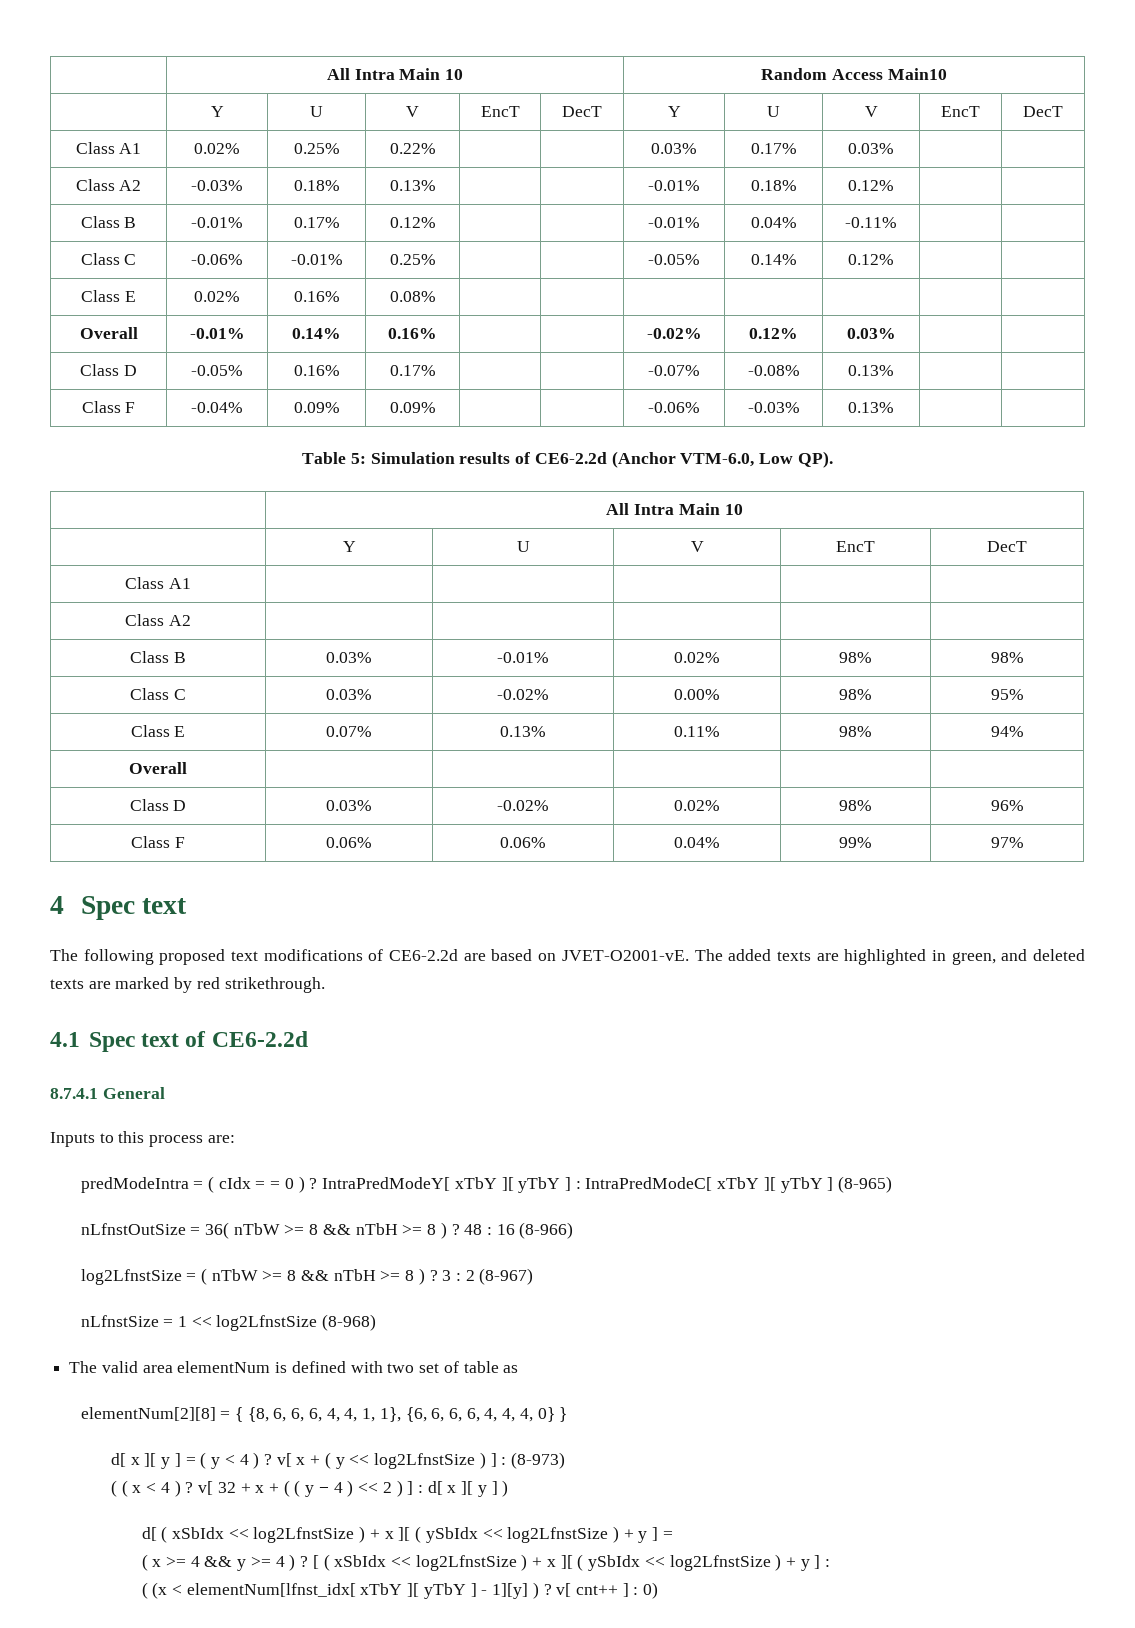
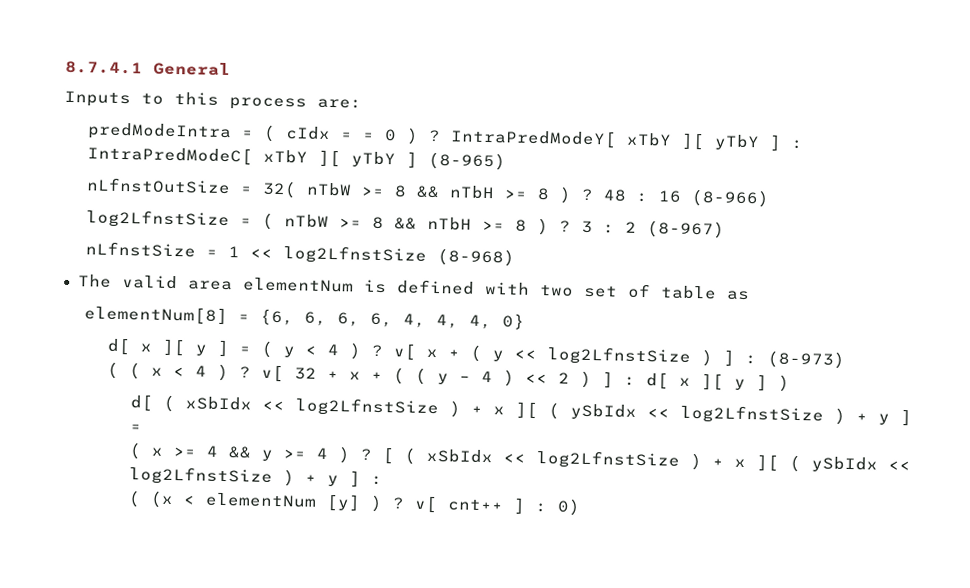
- | All Intra Main 10 | Random Access Main10
- | Y | U | V | EncT | DecT | Y | U | V | EncT | DecT
- Class A1 | 0.02% | 0.25% | 0.22% | | | 0.03% | 0.17% | 0.03% | |
- Class A2 | -0.03% | 0.18% | 0.13% | | | -0.01% | 0.18% | 0.12% | |
- Class B | -0.01% | 0.17% | 0.12% | | | -0.01% | 0.04% | -0.11% | |
- Class C | -0.06% | -0.01% | 0.25% | | | -0.05% | 0.14% | 0.12% | |
- Class E | 0.02% | 0.16% | 0.08% | | | | | | |
- Overall | -0.01% | 0.14% | 0.16% | | | -0.02% | 0.12% | 0.03% | |
- Class D | -0.05% | 0.16% | 0.17% | | | -0.07% | -0.08% | 0.13% | |
- Class F | -0.04% | 0.09% | 0.09% | | | -0.06% | -0.03% | 0.13% | |
- Table 5: Simulation results of CE6-2.2d (Anchor VTM-6.0, Low QP).
- | All Intra Main 10
- | Y | U | V | EncT | DecT
- Class A1 | | | | |
- Class A2 | | | | |
- Class B | 0.03% | -0.01% | 0.02% | 98% | 98%
- Class C | 0.03% | -0.02% | 0.00% | 98% | 95%
- Class E | 0.07% | 0.13% | 0.11% | 98% | 94%
- Overall | | | | |
- Class D | 0.03% | -0.02% | 0.02% | 98% | 96%
- Class F | 0.06% | 0.06% | 0.04% | 99% | 97%
- 4 Spec text
- The following proposed text modifications of CE6-2.2d are based on JVET-O2001-vE. The added texts are highlighted in green, and deleted texts are marked by red strikethrough.
- 4.1 Spec text of CE6-2.2d
- nLfnstOutSize = 36( nTbW >= 8 && nTbH >= 8 ) ?
+ nLfnstOutSize = 32( nTbW >= 8 && nTbH >= 8 ) ?
- elementNum[2][8] = { {8, 6, 6, 6, 4, 4, 1, 1}, {6, 6, 6, 6, 4, 4, 4, 0} }
+ elementNum[8] = {6, 6, 6, 6, 4, 4, 4, 0}
- ( (x < elementNum[lfnst_idx[ xTbY ][ yTbY ] - 1][y] ) ? v[ cnt++ ] : 0)
+ ( (x < elementNum [y] ) ? v[ cnt++ ] : 0)

